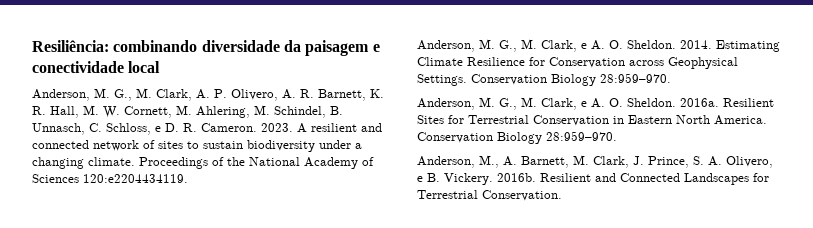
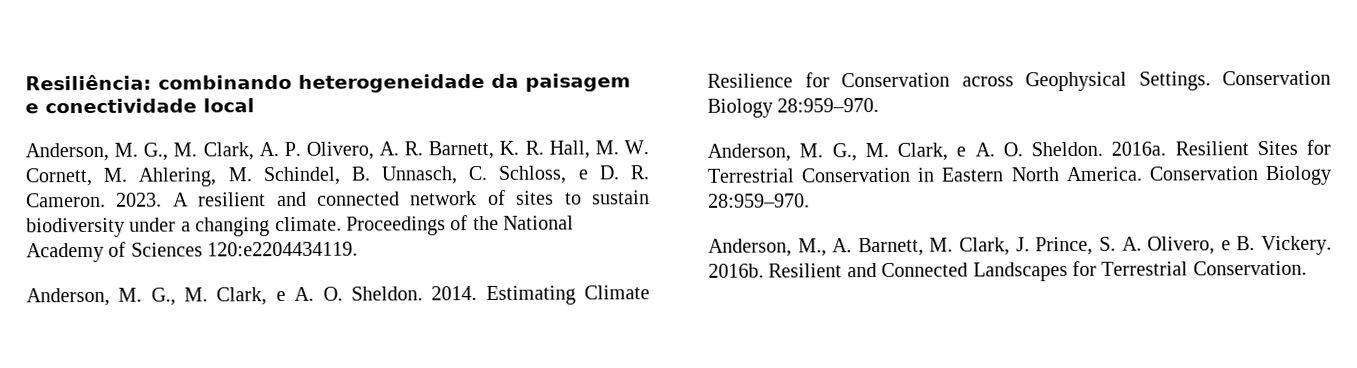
- Resiliência: combinando diversidade da paisagem e conectividade local
+ Resiliência: combinando heterogeneidade da paisagem e conectividade local

